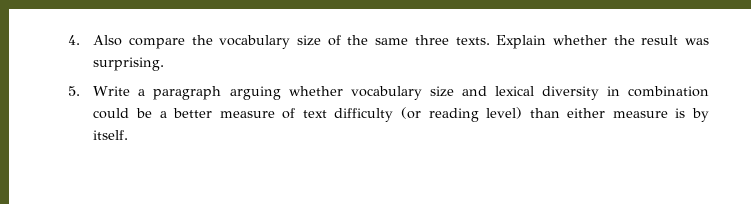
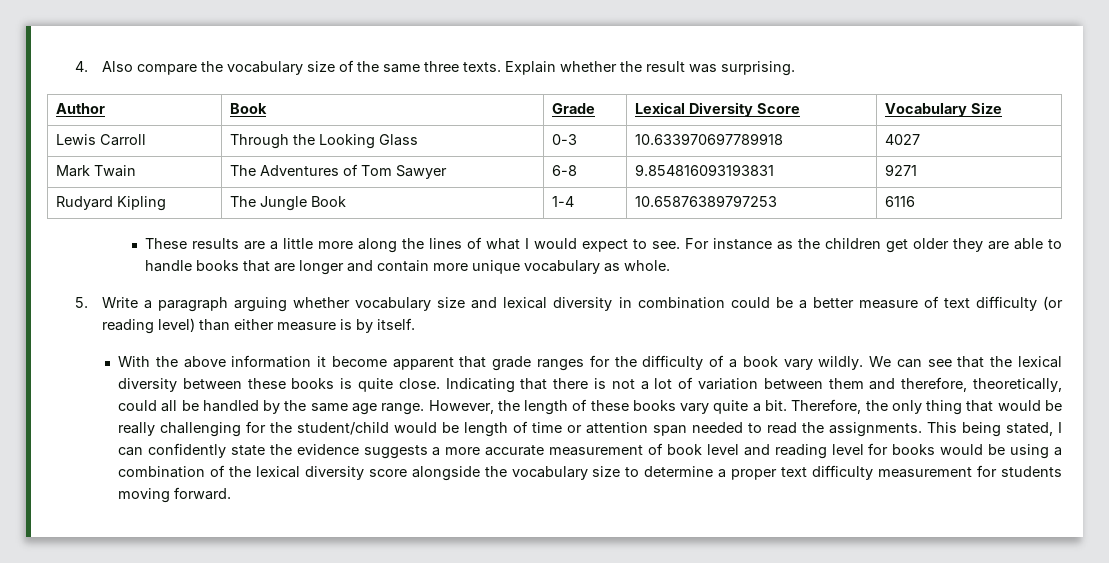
+ Author | Book | Grade | Lexical Diversity Score | Vocabulary Size
+ Lewis Carroll | Through the Looking Glass | 0-3 | 10.633970697789918 | 4027
+ Mark Twain | The Adventures of Tom Sawyer | 6-8 | 9.854816093193831 | 9271
+ Rudyard Kipling | The Jungle Book | 1-4 | 10.65876389797253 | 6116
+ These results are a little more along the lines of what I would expect to see. For instance as the children get older they are able to handle books that are longer and contain more unique vocabulary as whole.
+ With the above information it become apparent that grade ranges for the difficulty of a book vary wildly. We can see that the lexical diversity between these books is quite close. Indicating that there is not a lot of variation between them and therefore, theoretically, could all be handled by the same age range. However, the length of these books vary quite a bit. Therefore, the only thing that would be really challenging for the student/child would be length of time or attention span needed to read the assignments. This being stated, I can confidently state the evidence suggests a more accurate measurement of book level and reading level for books would be using a combination of the lexical diversity score alongside the vocabulary size to determine a proper text difficulty measurement for students moving forward.

